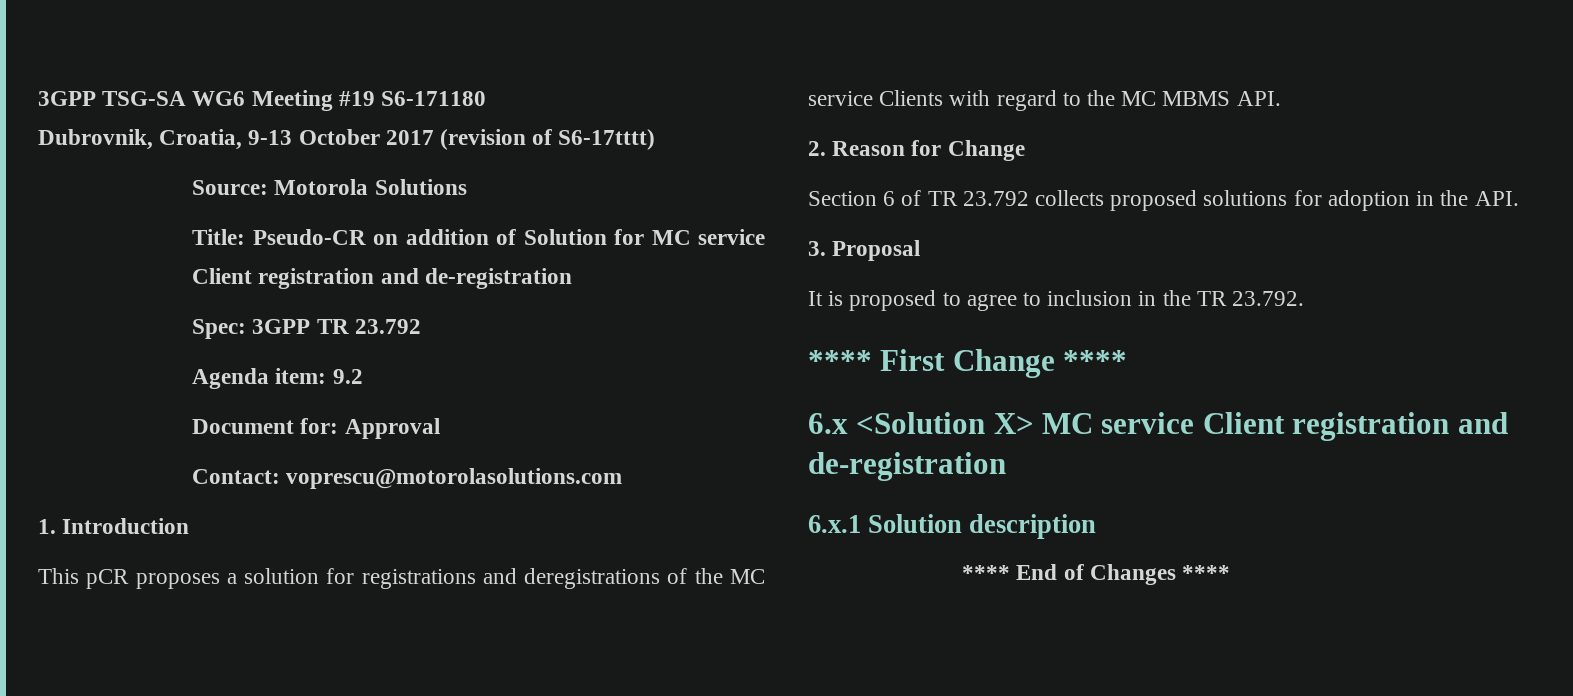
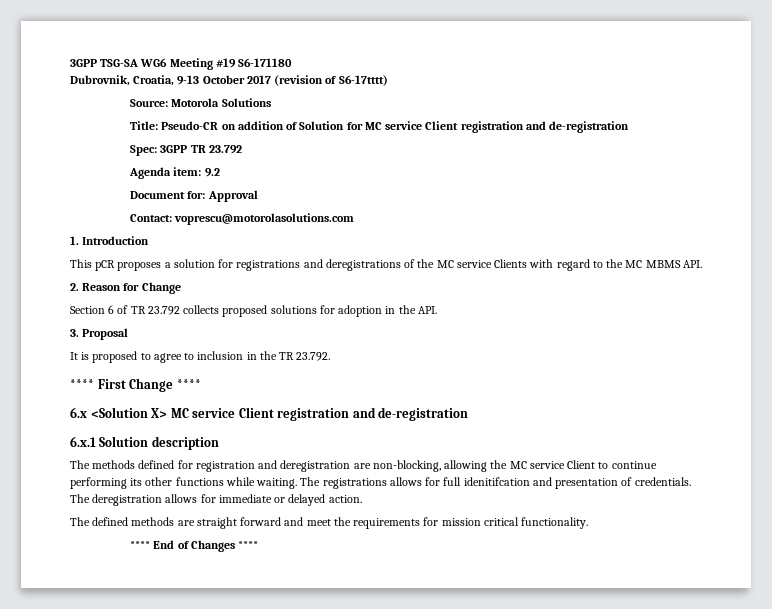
+ The methods defined for registration and deregistration are non-blocking, allowing the MC service Client to continue performing its other functions while waiting. The registrations allows for full idenitifcation and presentation of credentials. The deregistration allows for immediate or delayed action.
+ The defined methods are straight forward and meet the requirements for mission critical functionality.

